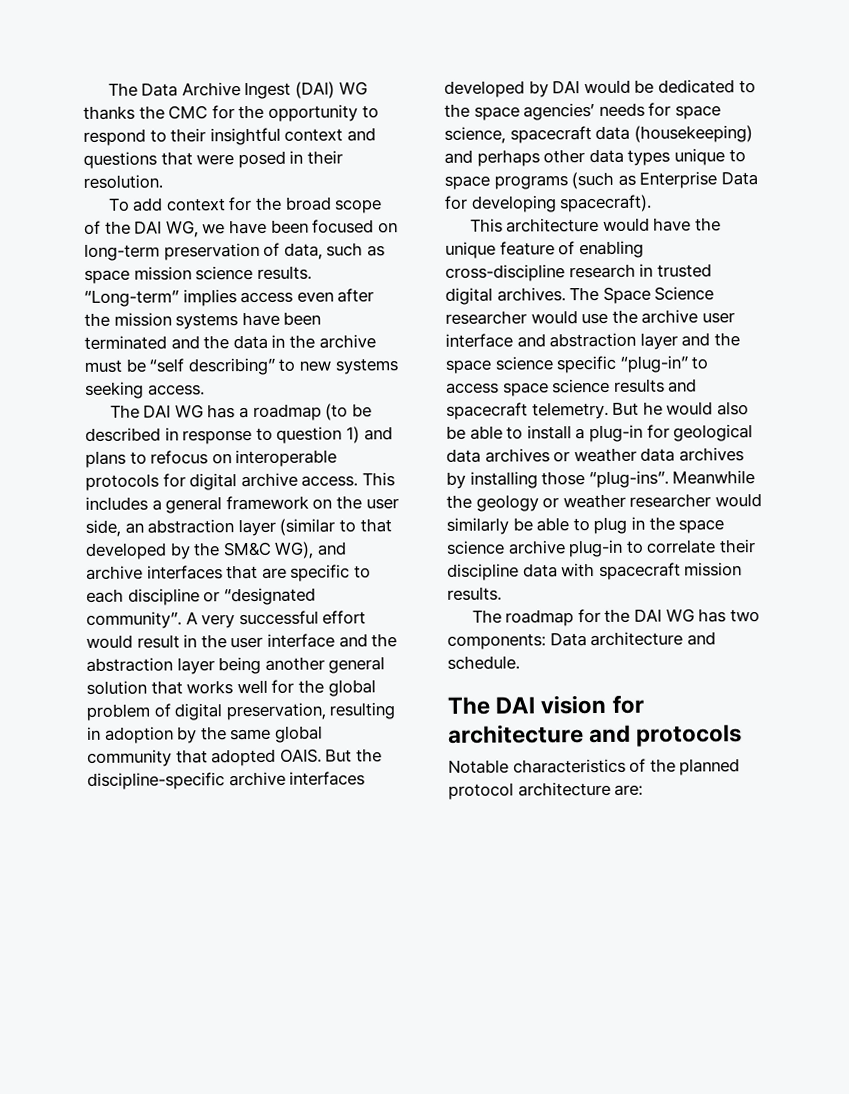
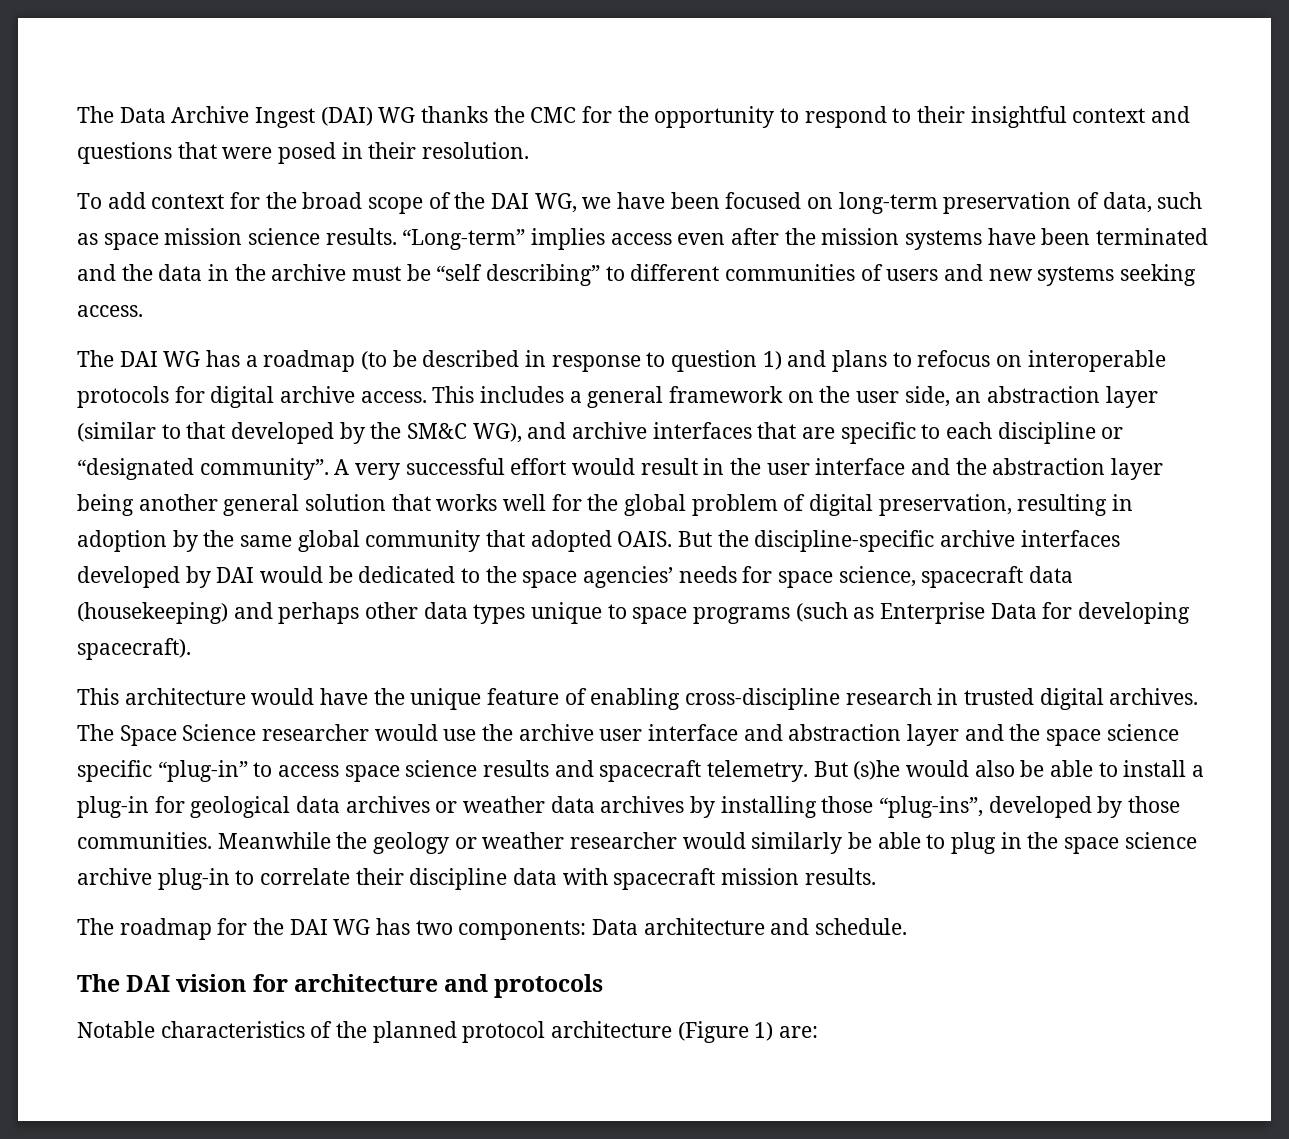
- “Long-term” implies access even after the mission systems have been terminated and the data in the archive must be “self describing” to new systems seeking access.
+ “Long-term” implies access even after the mission systems have been terminated and the data in the archive must be “self describing” to different communities of users and new systems seeking access.
- But he would also be able to install a plug-in for geological data archives or weather data archives by installing those “plug-ins”.
+ But (s)he would also be able to install a plug-in for geological data archives or weather data archives by installing those “plug-ins”, developed by those communities.
- Notable characteristics of the planned protocol architecture are:
+ Notable characteristics of the planned protocol architecture (Figure 1) are:

